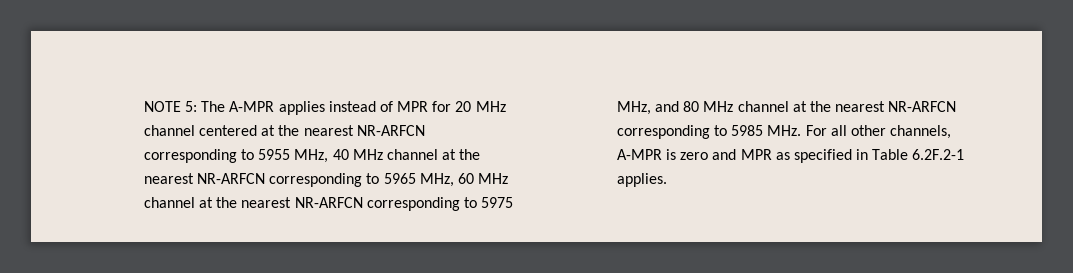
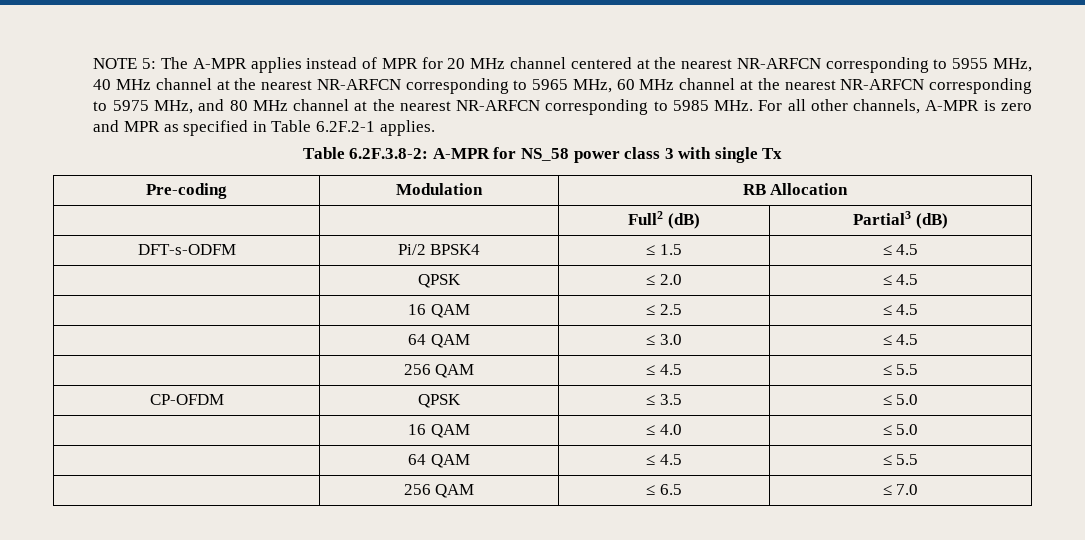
+ Table 6.2F.3.8-2: A-MPR for NS_58 power class 3 with single Tx
+ Pre-coding | Modulation | RB Allocation
+ | | Full2 (dB) | Partial3 (dB)
+ DFT-s-ODFM | Pi/2 BPSK4 | ≤ 1.5 | ≤ 4.5
+ | QPSK | ≤ 2.0 | ≤ 4.5
+ | 16 QAM | ≤ 2.5 | ≤ 4.5
+ | 64 QAM | ≤ 3.0 | ≤ 4.5
+ | 256 QAM | ≤ 4.5 | ≤ 5.5
+ CP-OFDM | QPSK | ≤ 3.5 | ≤ 5.0
+ | 16 QAM | ≤ 4.0 | ≤ 5.0
+ | 64 QAM | ≤ 4.5 | ≤ 5.5
+ | 256 QAM | ≤ 6.5 | ≤ 7.0

